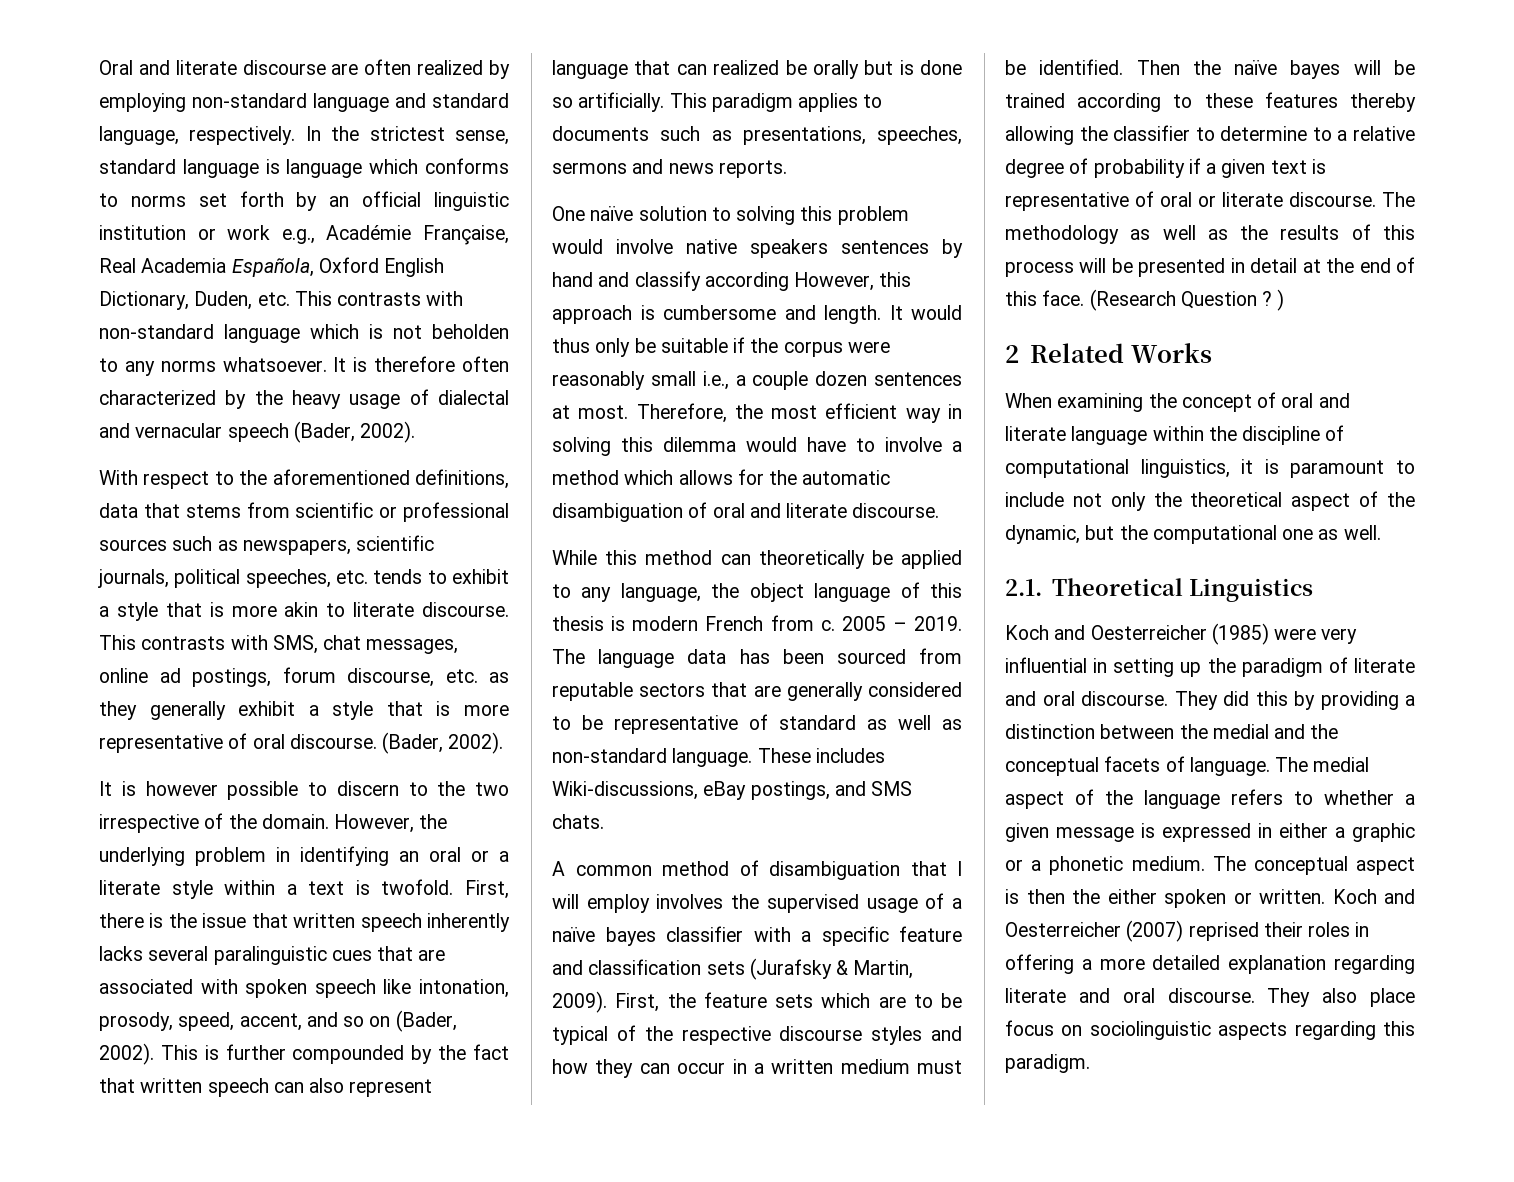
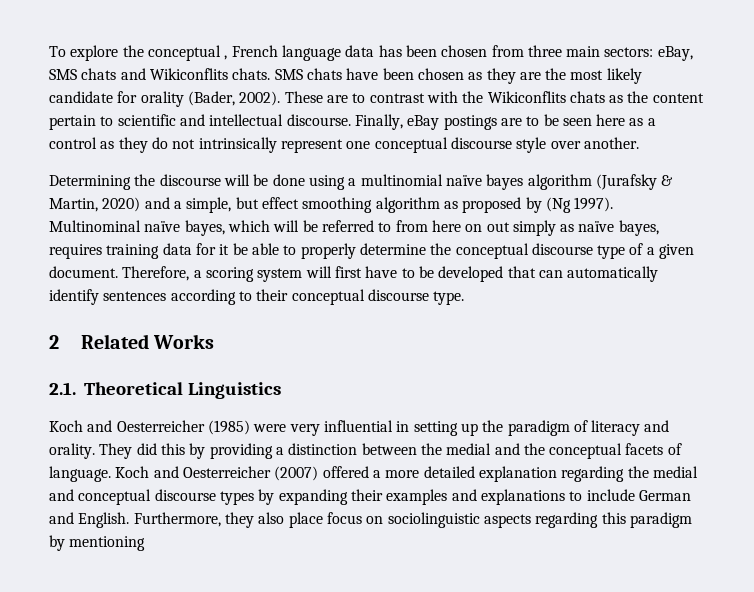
- Oral and literate discourse are often realized by employing non-standard language and standard language, respectively. In the strictest sense, standard language is language which conforms to norms set forth by an official linguistic institution or work e.g., Académie Française, Real Academia Española, Oxford English Dictionary, Duden, etc. This contrasts with non-standard language which is not beholden to any norms whatsoever. It is therefore often characterized by the heavy usage of dialectal and vernacular speech (Bader, 2002).
- With respect to the aforementioned definitions, data that stems from scientific or professional sources such as newspapers, scientific journals, political speeches, etc. tends to exhibit a style that is more akin to literate discourse. This contrasts with SMS, chat messages, online ad postings, forum discourse, etc. as they generally exhibit a style that is more representative of oral discourse. (Bader, 2002).
- It is however possible to discern to the two irrespective of the domain. However, the underlying problem in identifying an oral or a literate style within a text is twofold. First, there is the issue that written speech inherently lacks several paralinguistic cues that are associated with spoken speech like intonation, prosody, speed, accent, and so on (Bader, 2002). This is further compounded by the fact that written speech can also represent language that can realized be orally but is done so artificially. This paradigm applies to documents such as presentations, speeches, sermons and news reports.
- One naïve solution to solving this problem would involve native speakers sentences by hand and classify according However, this approach is cumbersome and length. It would thus only be suitable if the corpus were reasonably small i.e., a couple dozen sentences at most. Therefore, the most efficient way in solving this dilemma would have to involve a method which allows for the automatic disambiguation of oral and literate discourse.
- While this method can theoretically be applied to any language, the object language of this thesis is modern French from c. 2005 – 2019. The language data has been sourced from reputable sectors that are generally considered to be representative of standard as well as non-standard language. These includes Wiki-discussions, eBay postings, and SMS chats.
- A common method of disambiguation that I will employ involves the supervised usage of a naïve bayes classifier with a specific feature and classification sets (Jurafsky & Martin, 2009). First, the feature sets which are to be typical of the respective discourse styles and how they can occur in a written medium must be identified. Then the naïve bayes will be trained according to these features thereby allowing the classifier to determine to a relative degree of probability if a given text is representative of oral or literate discourse. The methodology as well as the results of this process will be presented in detail at the end of this face. (Research Question ? )
+ To explore the conceptual , French language data has been chosen from three main sectors: eBay, SMS chats and Wikiconflits chats. SMS chats have been chosen as they are the most likely candidate for orality (Bader, 2002). These are to contrast with the Wikiconflits chats as the content pertain to scientific and intellectual discourse. Finally, eBay postings are to be seen here as a control as they do not intrinsically represent one conceptual discourse style over another.
+ Determining the discourse will be done using a multinomial naïve bayes algorithm (Jurafsky & Martin, 2020) and a simple, but effect smoothing algorithm as proposed by (Ng 1997). Multinominal naïve bayes, which will be referred to from here on out simply as naïve bayes, requires training data for it be able to properly determine the conceptual discourse type of a given document. Therefore, a scoring system will first have to be developed that can automatically identify sentences according to their conceptual discourse type.
  2 Related Works
- When examining the concept of oral and literate language within the discipline of computational linguistics, it is paramount to include not only the theoretical aspect of the dynamic, but the computational one as well.
- Koch and Oesterreicher (1985) were very influential in setting up the paradigm of literate and oral discourse.
+ Koch and Oesterreicher (1985) were very influential in setting up the paradigm of literacy and orality.
- The medial aspect of the language refers to whether a given message is expressed in either a graphic or a phonetic medium. The conceptual aspect is then the either spoken or written. Koch and Oesterreicher (2007) reprised their roles in offering a more detailed explanation regarding literate and oral discourse. They also place focus on sociolinguistic aspects regarding this paradigm.
+ Koch and Oesterreicher (2007) offered a more detailed explanation regarding the medial and conceptual discourse types by expanding their examples and explanations to include German and English. Furthermore, they also place focus on sociolinguistic aspects regarding this paradigm by mentioning

